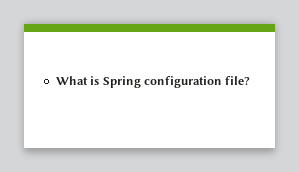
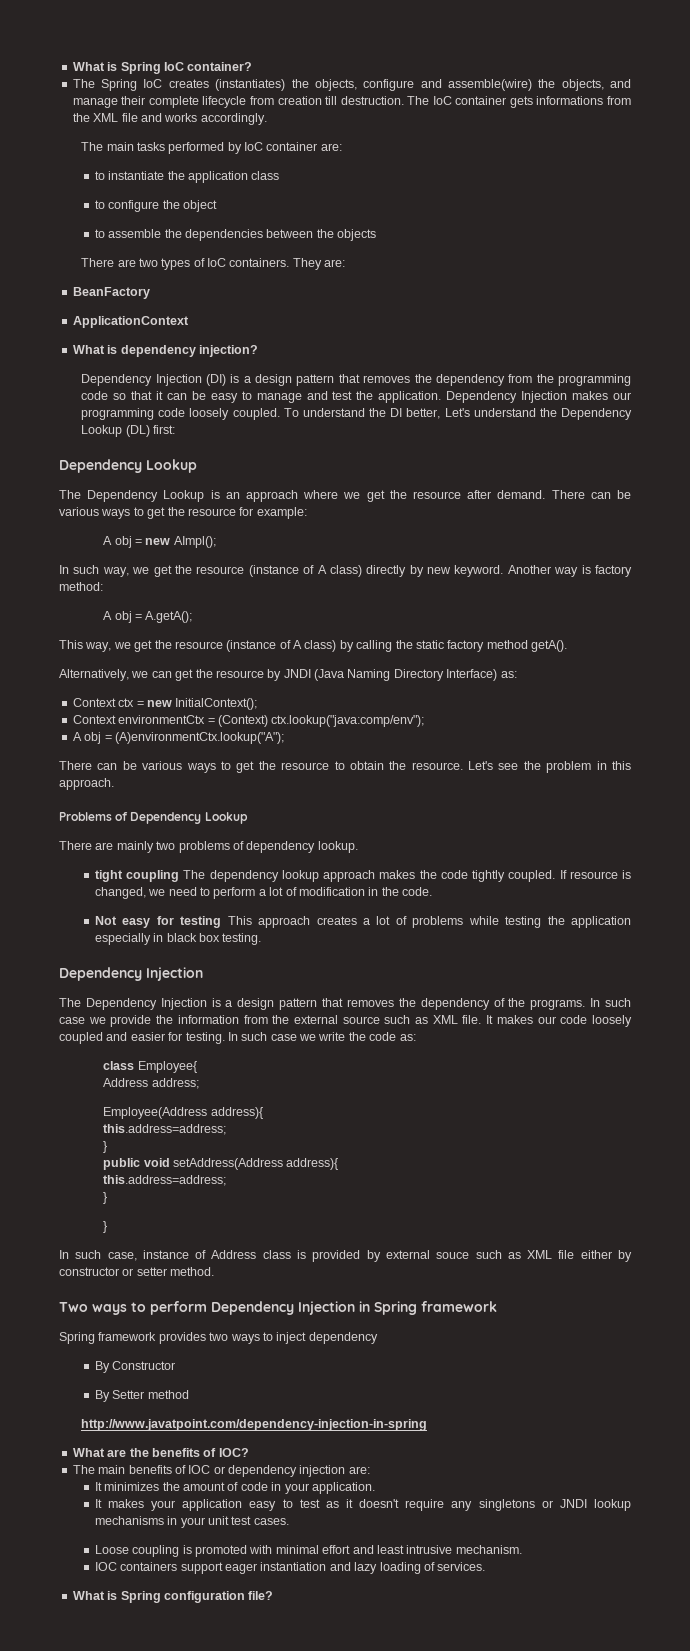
+ What is Spring IoC container?
+ The Spring IoC creates (instantiates) the objects, configure and assemble(wire) the objects, and manage their complete lifecycle from creation till destruction. The IoC container gets informations from the XML file and works accordingly.
+ The main tasks performed by IoC container are:
+ to instantiate the application class
+ to configure the object
+ to assemble the dependencies between the objects
+ There are two types of IoC containers. They are:
+ BeanFactory
+ ApplicationContext
+ What is dependency injection?
+ Dependency Injection (DI) is a design pattern that removes the dependency from the programming code so that it can be easy to manage and test the application. Dependency Injection makes our programming code loosely coupled. To understand the DI better, Let's understand the Dependency Lookup (DL) first:
+ Dependency Lookup
+ The Dependency Lookup is an approach where we get the resource after demand. There can be various ways to get the resource for example:
+ A obj = new AImpl();
+ In such way, we get the resource (instance of A class) directly by new keyword. Another way is factory method:
+ A obj = A.getA();
+ This way, we get the resource (instance of A class) by calling the static factory method getA().
+ Alternatively, we can get the resource by JNDI (Java Naming Directory Interface) as:
+ Context ctx = new InitialContext();
+ Context environmentCtx = (Context) ctx.lookup("java:comp/env");
+ A obj = (A)environmentCtx.lookup("A");
+ There can be various ways to get the resource to obtain the resource. Let's see the problem in this approach.
+ Problems of Dependency Lookup
+ There are mainly two problems of dependency lookup.
+ tight coupling The dependency lookup approach makes the code tightly coupled. If resource is changed, we need to perform a lot of modification in the code.
+ Not easy for testing This approach creates a lot of problems while testing the application especially in black box testing.
+ Dependency Injection
+ The Dependency Injection is a design pattern that removes the dependency of the programs. In such case we provide the information from the external source such as XML file. It makes our code loosely coupled and easier for testing. In such case we write the code as:
+ class Employee{
+ Address address;
+ Employee(Address address){
+ this.address=address;
+ }
+ public void setAddress(Address address){
+ this.address=address;
+ }
+ }
+ In such case, instance of Address class is provided by external souce such as XML file either by constructor or setter method.
+ Two ways to perform Dependency Injection in Spring framework
+ Spring framework provides two ways to inject dependency
+ By Constructor
+ By Setter method
+ http://www.javatpoint.com/dependency-injection-in-spring
+ What are the benefits of IOC?
+ The main benefits of IOC or dependency injection are:
+ It minimizes the amount of code in your application.
+ It makes your application easy to test as it doesn't require any singletons or JNDI lookup mechanisms in your unit test cases.
+ Loose coupling is promoted with minimal effort and least intrusive mechanism.
+ IOC containers support eager instantiation and lazy loading of services.

